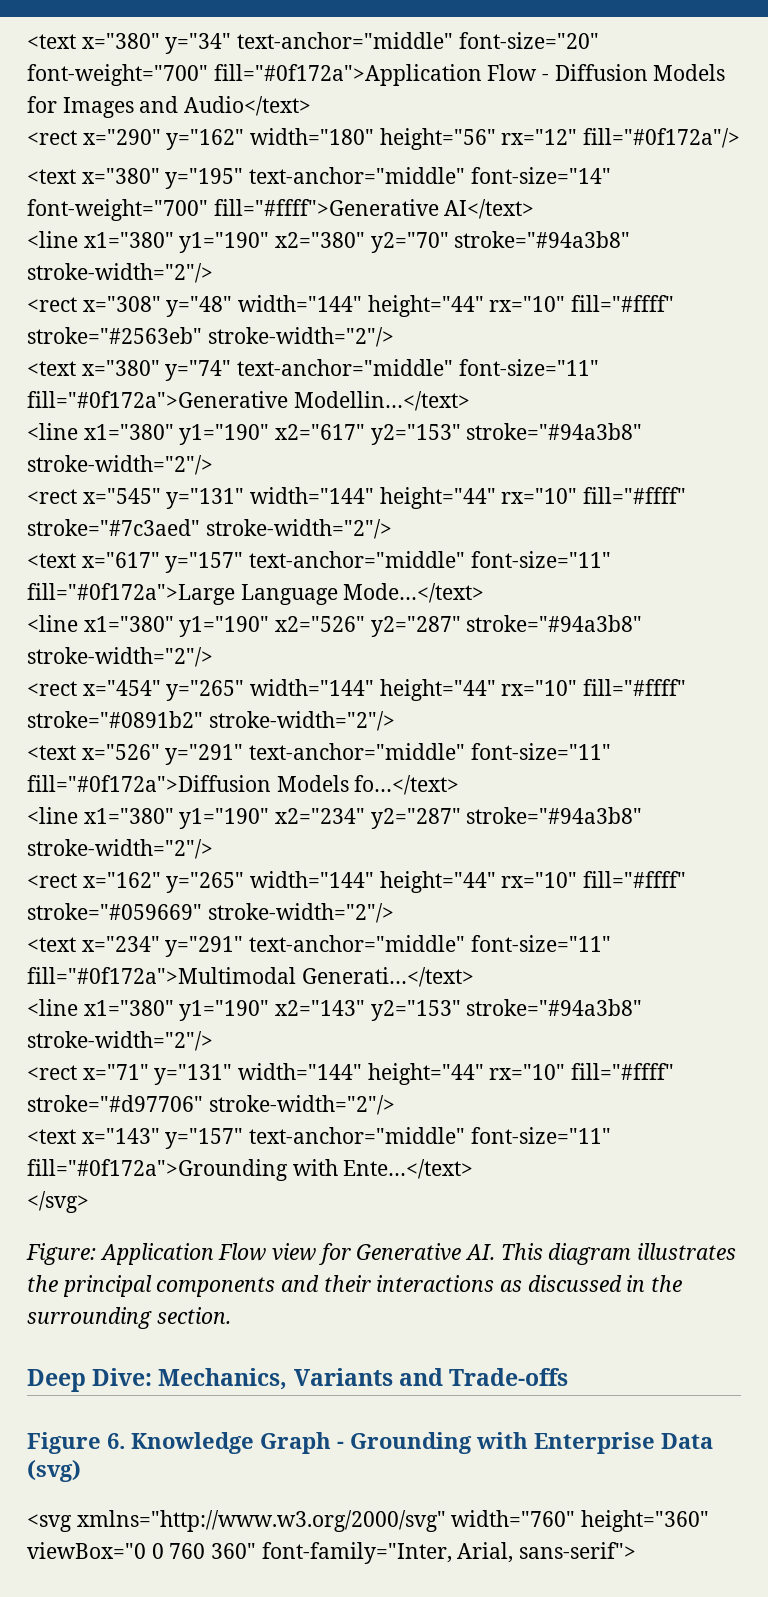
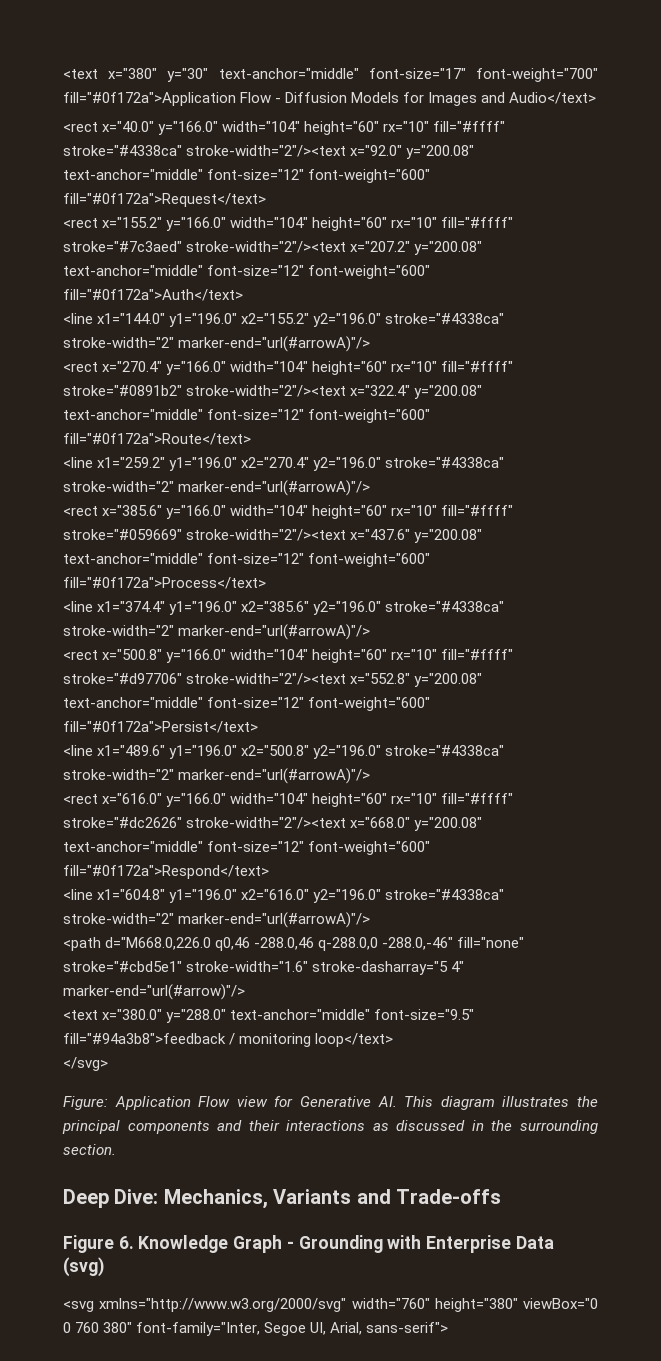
- <text x="380" y="34" text-anchor="middle" font-size="20" font-weight="700" fill="#0f172a">Application Flow - Diffusion Models for Images and Audio</text>
+ <text x="380" y="30" text-anchor="middle" font-size="17" font-weight="700" fill="#0f172a">Application Flow - Diffusion Models for Images and Audio</text>
- <rect x="290" y="162" width="180" height="56" rx="12" fill="#0f172a"/>
- <text x="380" y="195" text-anchor="middle" font-size="14" font-weight="700" fill="#ffff">Generative AI</text>
- <line x1="380" y1="190" x2="380" y2="70" stroke="#94a3b8" stroke-width="2"/>
- <rect x="308" y="48" width="144" height="44" rx="10" fill="#ffff" stroke="#2563eb" stroke-width="2"/>
- <text x="380" y="74" text-anchor="middle" font-size="11" fill="#0f172a">Generative Modellin…</text>
- <line x1="380" y1="190" x2="617" y2="153" stroke="#94a3b8" stroke-width="2"/>
- <rect x="545" y="131" width="144" height="44" rx="10" fill="#ffff" stroke="#7c3aed" stroke-width="2"/>
- <text x="617" y="157" text-anchor="middle" font-size="11" fill="#0f172a">Large Language Mode…</text>
- <line x1="380" y1="190" x2="526" y2="287" stroke="#94a3b8" stroke-width="2"/>
- <rect x="454" y="265" width="144" height="44" rx="10" fill="#ffff" stroke="#0891b2" stroke-width="2"/>
- <text x="526" y="291" text-anchor="middle" font-size="11" fill="#0f172a">Diffusion Models fo…</text>
- <line x1="380" y1="190" x2="234" y2="287" stroke="#94a3b8" stroke-width="2"/>
- <rect x="162" y="265" width="144" height="44" rx="10" fill="#ffff" stroke="#059669" stroke-width="2"/>
- <text x="234" y="291" text-anchor="middle" font-size="11" fill="#0f172a">Multimodal Generati…</text>
- <line x1="380" y1="190" x2="143" y2="153" stroke="#94a3b8" stroke-width="2"/>
- <rect x="71" y="131" width="144" height="44" rx="10" fill="#ffff" stroke="#d97706" stroke-width="2"/>
- <text x="143" y="157" text-anchor="middle" font-size="11" fill="#0f172a">Grounding with Ente…</text>
+ <rect x="40.0" y="166.0" width="104" height="60" rx="10" fill="#ffff" stroke="#4338ca" stroke-width="2"/><text x="92.0" y="200.08" text-anchor="middle" font-size="12" font-weight="600" fill="#0f172a">Request</text>
+ <rect x="155.2" y="166.0" width="104" height="60" rx="10" fill="#ffff" stroke="#7c3aed" stroke-width="2"/><text x="207.2" y="200.08" text-anchor="middle" font-size="12" font-weight="600" fill="#0f172a">Auth</text>
+ <line x1="144.0" y1="196.0" x2="155.2" y2="196.0" stroke="#4338ca" stroke-width="2" marker-end="url(#arrowA)"/>
+ <rect x="270.4" y="166.0" width="104" height="60" rx="10" fill="#ffff" stroke="#0891b2" stroke-width="2"/><text x="322.4" y="200.08" text-anchor="middle" font-size="12" font-weight="600" fill="#0f172a">Route</text>
+ <line x1="259.2" y1="196.0" x2="270.4" y2="196.0" stroke="#4338ca" stroke-width="2" marker-end="url(#arrowA)"/>
+ <rect x="385.6" y="166.0" width="104" height="60" rx="10" fill="#ffff" stroke="#059669" stroke-width="2"/><text x="437.6" y="200.08" text-anchor="middle" font-size="12" font-weight="600" fill="#0f172a">Process</text>
+ <line x1="374.4" y1="196.0" x2="385.6" y2="196.0" stroke="#4338ca" stroke-width="2" marker-end="url(#arrowA)"/>
+ <rect x="500.8" y="166.0" width="104" height="60" rx="10" fill="#ffff" stroke="#d97706" stroke-width="2"/><text x="552.8" y="200.08" text-anchor="middle" font-size="12" font-weight="600" fill="#0f172a">Persist</text>
+ <line x1="489.6" y1="196.0" x2="500.8" y2="196.0" stroke="#4338ca" stroke-width="2" marker-end="url(#arrowA)"/>
+ <rect x="616.0" y="166.0" width="104" height="60" rx="10" fill="#ffff" stroke="#dc2626" stroke-width="2"/><text x="668.0" y="200.08" text-anchor="middle" font-size="12" font-weight="600" fill="#0f172a">Respond</text>
+ <line x1="604.8" y1="196.0" x2="616.0" y2="196.0" stroke="#4338ca" stroke-width="2" marker-end="url(#arrowA)"/>
+ <path d="M668.0,226.0 q0,46 -288.0,46 q-288.0,0 -288.0,-46" fill="none" stroke="#cbd5e1" stroke-width="1.6" stroke-dasharray="5 4" marker-end="url(#arrow)"/>
+ <text x="380.0" y="288.0" text-anchor="middle" font-size="9.5" fill="#94a3b8">feedback / monitoring loop</text>
- <svg xmlns="http://www.w3.org/2000/svg" width="760" height="360" viewBox="0 0 760 360" font-family="Inter, Arial, sans-serif">
+ <svg xmlns="http://www.w3.org/2000/svg" width="760" height="380" viewBox="0 0 760 380" font-family="Inter, Segoe UI, Arial, sans-serif">

